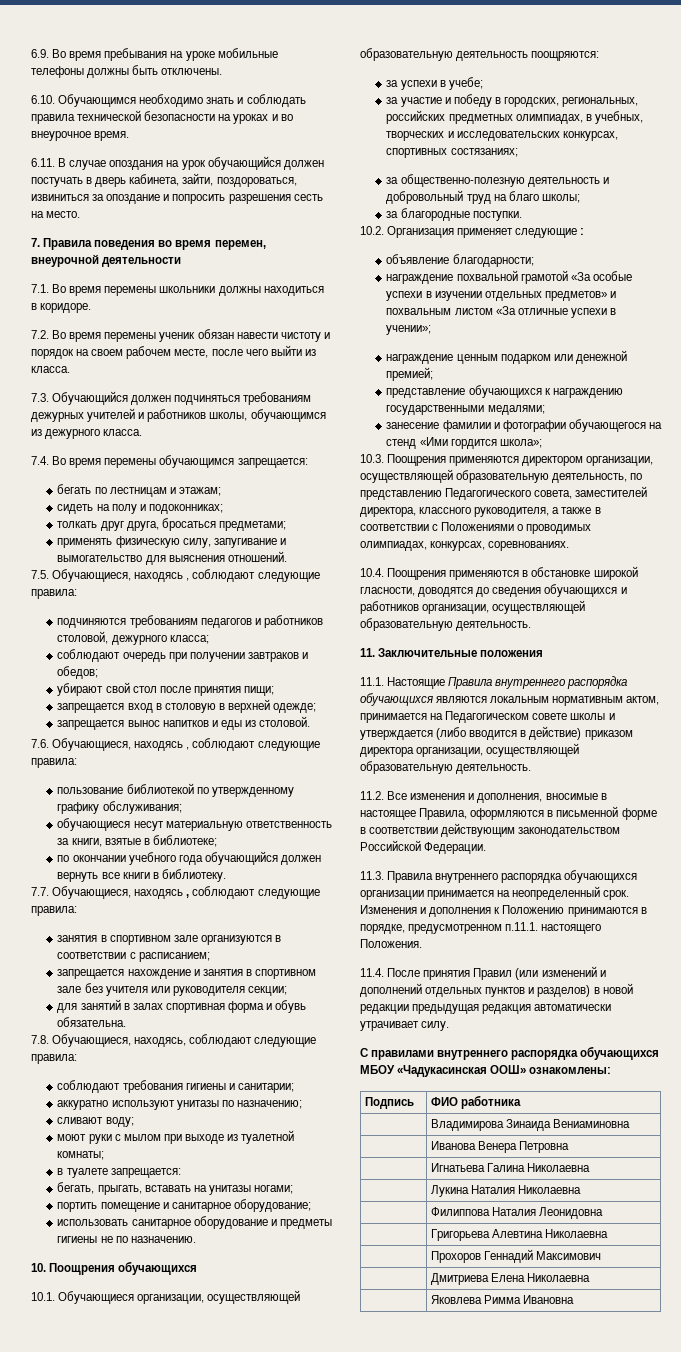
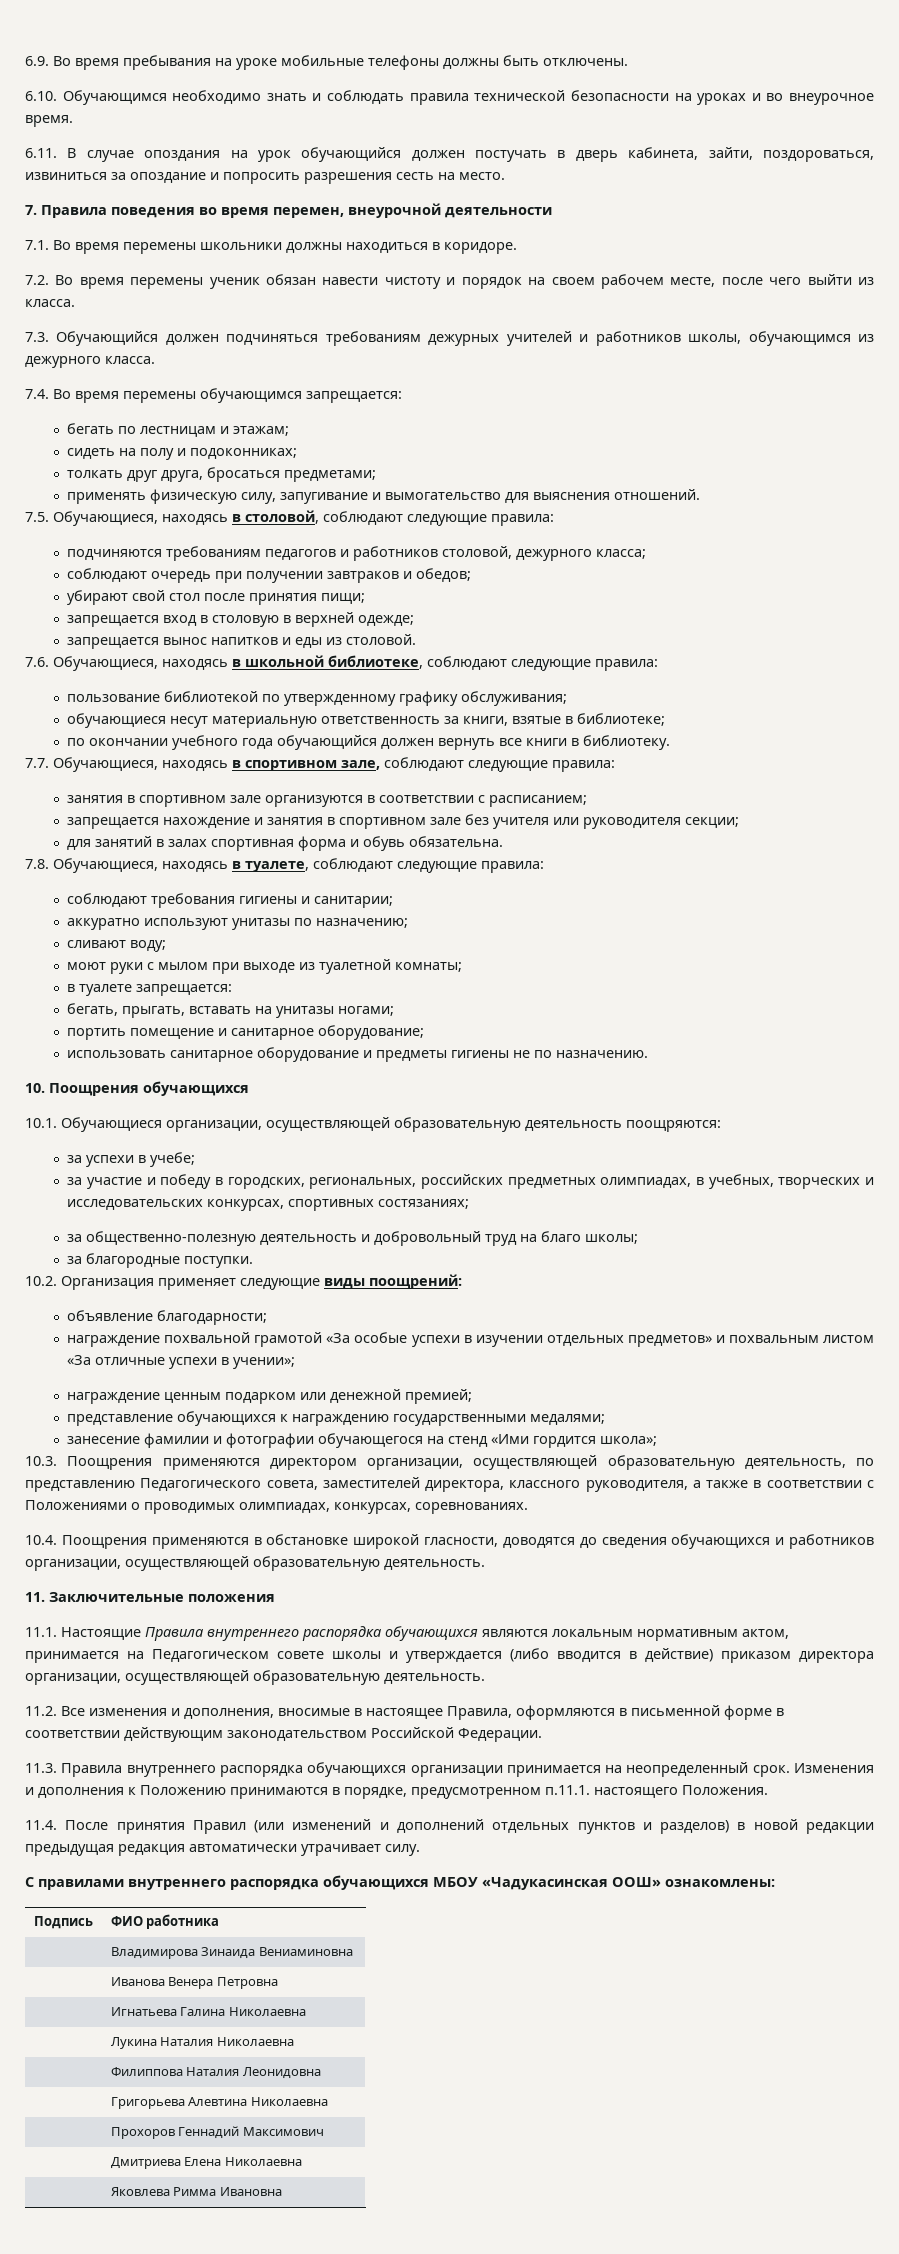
- 7.5. Обучающиеся, находясь , соблюдают следующие правила:
+ 7.5. Обучающиеся, находясь в столовой, соблюдают следующие правила:
- 7.6. Обучающиеся, находясь , соблюдают следующие правила:
+ 7.6. Обучающиеся, находясь в школьной библиотеке, соблюдают следующие правила:
- 7.7. Обучающиеся, находясь , соблюдают следующие правила:
+ 7.7. Обучающиеся, находясь в спортивном зале, соблюдают следующие правила:
- 7.8. Обучающиеся, находясь, соблюдают следующие правила:
+ 7.8. Обучающиеся, находясь в туалете, соблюдают следующие правила:
- 10.2. Организация применяет следующие :
+ 10.2. Организация применяет следующие виды поощрений:

